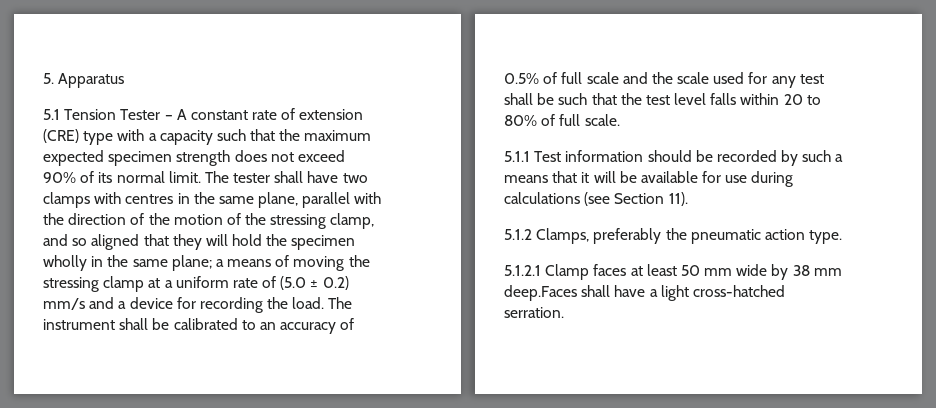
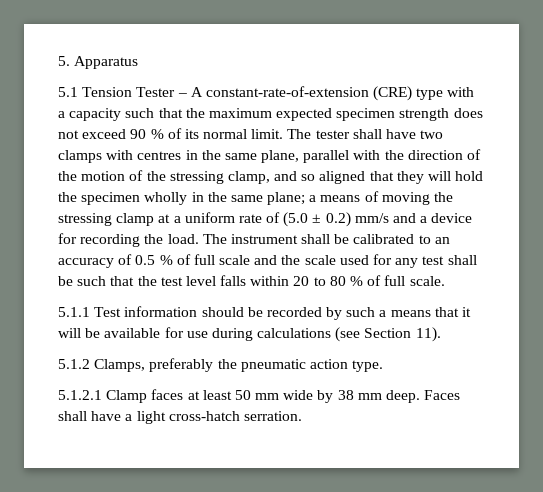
- 5.1 Tension Tester – A constant rate of extension (CRE) type with a capacity such that the maximum expected specimen strength does not exceed 90% of its normal limit.
+ 5.1 Tension Tester – A constant-rate-of-extension (CRE) type with a capacity such that the maximum expected specimen strength does not exceed 90 % of its normal limit.
- The instrument shall be calibrated to an accuracy of 0.5% of full scale and the scale used for any test shall be such that the test level falls within 20 to 80% of full scale.
+ The instrument shall be calibrated to an accuracy of 0.5 % of full scale and the scale used for any test shall be such that the test level falls within 20 to 80 % of full scale.
- 5.1.2.1 Clamp faces at least 50 mm wide by 38 mm deep.Faces shall have a light cross-hatched serration.
+ 5.1.2.1 Clamp faces at least 50 mm wide by 38 mm deep. Faces shall have a light cross-hatch serration.

